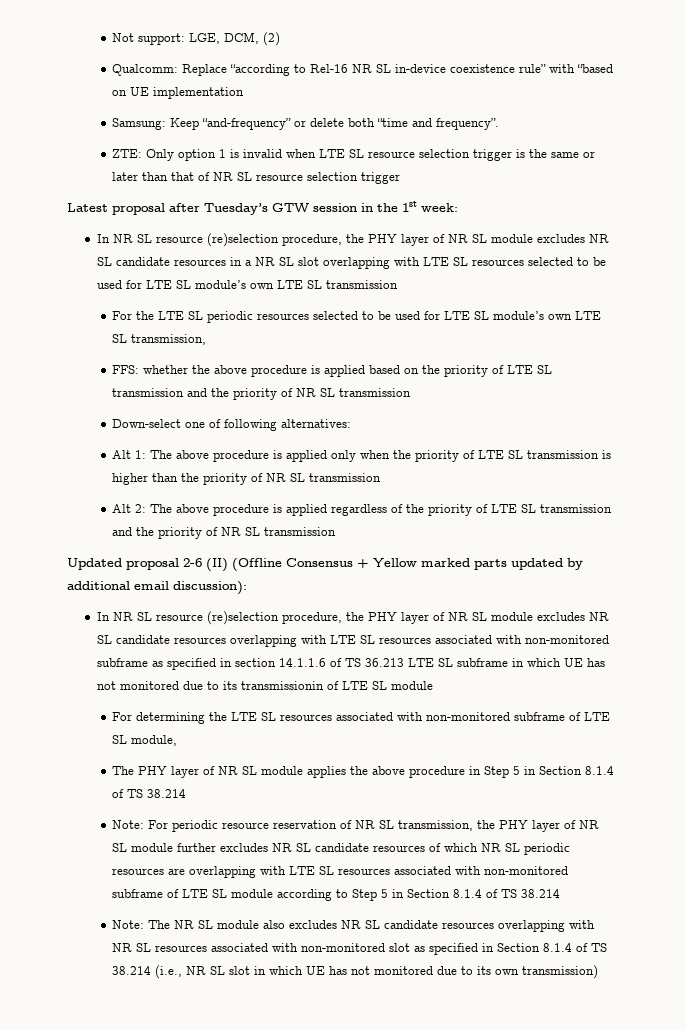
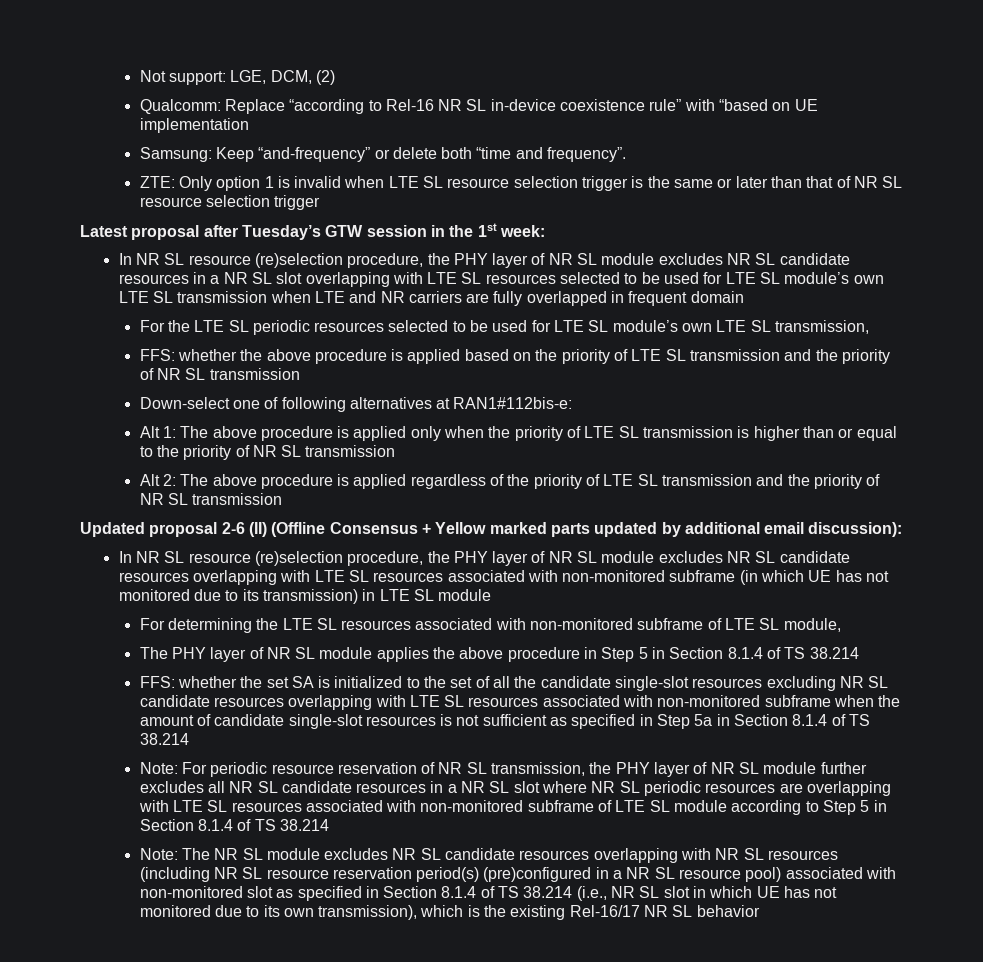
- In NR SL resource (re)selection procedure, the PHY layer of NR SL module excludes NR SL candidate resources in a NR SL slot overlapping with LTE SL resources selected to be used for LTE SL module’s own LTE SL transmission
+ In NR SL resource (re)selection procedure, the PHY layer of NR SL module excludes NR SL candidate resources in a NR SL slot overlapping with LTE SL resources selected to be used for LTE SL module’s own LTE SL transmission when LTE and NR carriers are fully overlapped in frequent domain
- Down-select one of following alternatives:
+ Down-select one of following alternatives at RAN1#112bis-e:
- Alt 1: The above procedure is applied only when the priority of LTE SL transmission is higher than the priority of NR SL transmission
+ Alt 1: The above procedure is applied only when the priority of LTE SL transmission is higher than or equal to the priority of NR SL transmission
- In NR SL resource (re)selection procedure, the PHY layer of NR SL module excludes NR SL candidate resources overlapping with LTE SL resources associated with non-monitored subframe as specified in section 14.1.1.6 of TS 36.213 LTE SL subframe in which UE has not monitored due to its transmissionin of LTE SL module
+ In NR SL resource (re)selection procedure, the PHY layer of NR SL module excludes NR SL candidate resources overlapping with LTE SL resources associated with non-monitored subframe (in which UE has not monitored due to its transmission) in LTE SL module
+ FFS: whether the set SA is initialized to the set of all the candidate single-slot resources excluding NR SL candidate resources overlapping with LTE SL resources associated with non-monitored subframe when the amount of candidate single-slot resources is not sufficient as specified in Step 5a in Section 8.1.4 of TS 38.214
- Note: For periodic resource reservation of NR SL transmission, the PHY layer of NR SL module further excludes NR SL candidate resources of which NR SL periodic resources are overlapping with LTE SL resources associated with non-monitored subframe of LTE SL module according to Step 5 in Section 8.1.4 of TS 38.214
+ Note: For periodic resource reservation of NR SL transmission, the PHY layer of NR SL module further excludes all NR SL candidate resources in a NR SL slot where NR SL periodic resources are overlapping with LTE SL resources associated with non-monitored subframe of LTE SL module according to Step 5 in Section 8.1.4 of TS 38.214
- Note: The NR SL module also excludes NR SL candidate resources overlapping with NR SL resources associated with non-monitored slot as specified in Section 8.1.4 of TS 38.214 (i.e., NR SL slot in which UE has not monitored due to its own transmission)
+ Note: The NR SL module excludes NR SL candidate resources overlapping with NR SL resources (including NR SL resource reservation period(s) (pre)configured in a NR SL resource pool) associated with non-monitored slot as specified in Section 8.1.4 of TS 38.214 (i.e., NR SL slot in which UE has not monitored due to its own transmission), which is the existing Rel-16/17 NR SL behavior

